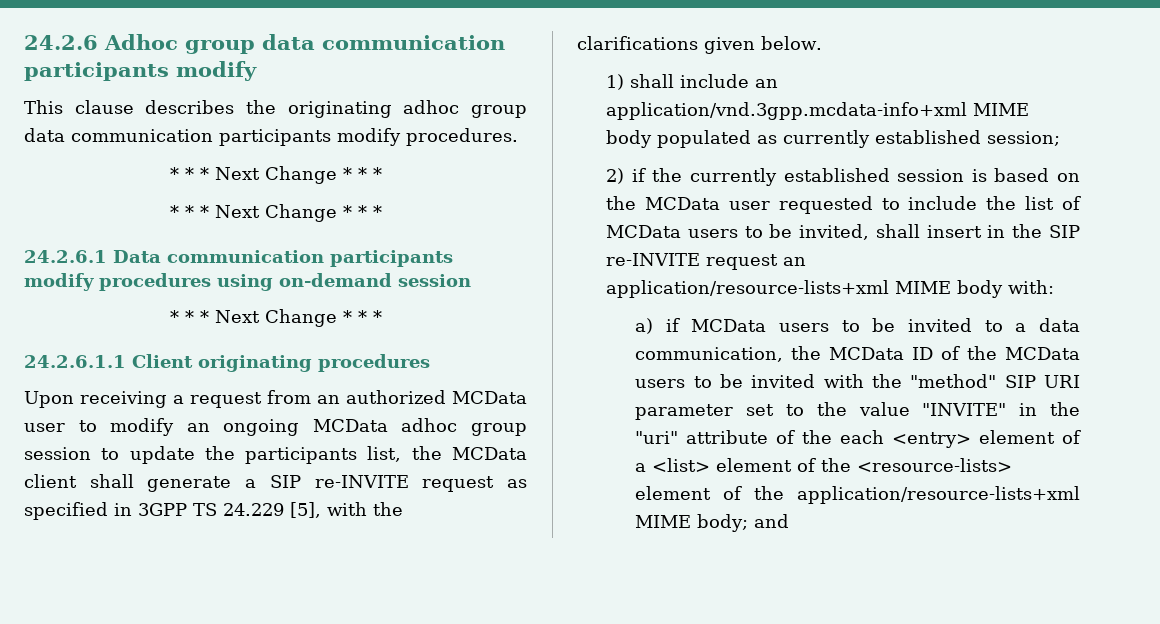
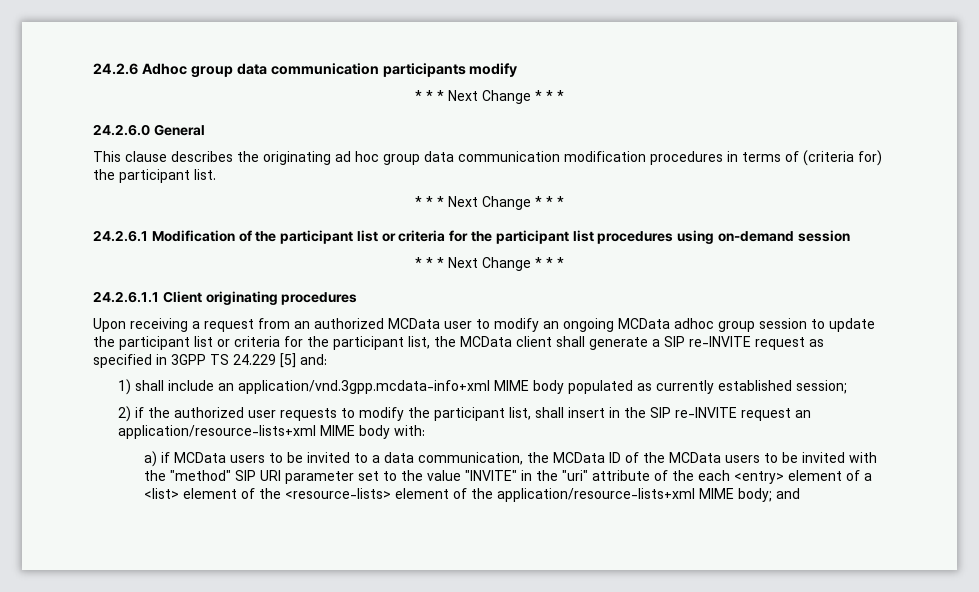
  24.2.6 Adhoc group data communication participants modify
- This clause describes the originating adhoc group data communication participants modify procedures.
  * * * Next Change * * *
+ 24.2.6.0 General
+ This clause describes the originating ad hoc group data communication modification procedures in terms of (criteria for) the participant list.
- 24.2.6.1 Data communication participants modify procedures using on-demand session
+ 24.2.6.1 Modification of the participant list or criteria for the participant list procedures using on-demand session
- Upon receiving a request from an authorized MCData user to modify an ongoing MCData adhoc group session to update the participants list, the MCData client shall generate a SIP re-INVITE request as specified in 3GPP TS 24.229 [5], with the clarifications given below.
+ Upon receiving a request from an authorized MCData user to modify an ongoing MCData adhoc group session to update the participant list or criteria for the participant list, the MCData client shall generate a SIP re-INVITE request as specified in 3GPP TS 24.229 [5] and:
- 2) if the currently established session is based on the MCData user requested to include the list of MCData users to be invited, shall insert in the SIP re-INVITE request an application/resource-lists+xml MIME body with:
+ 2) if the authorized user requests to modify the participant list, shall insert in the SIP re-INVITE request an application/resource-lists+xml MIME body with:

